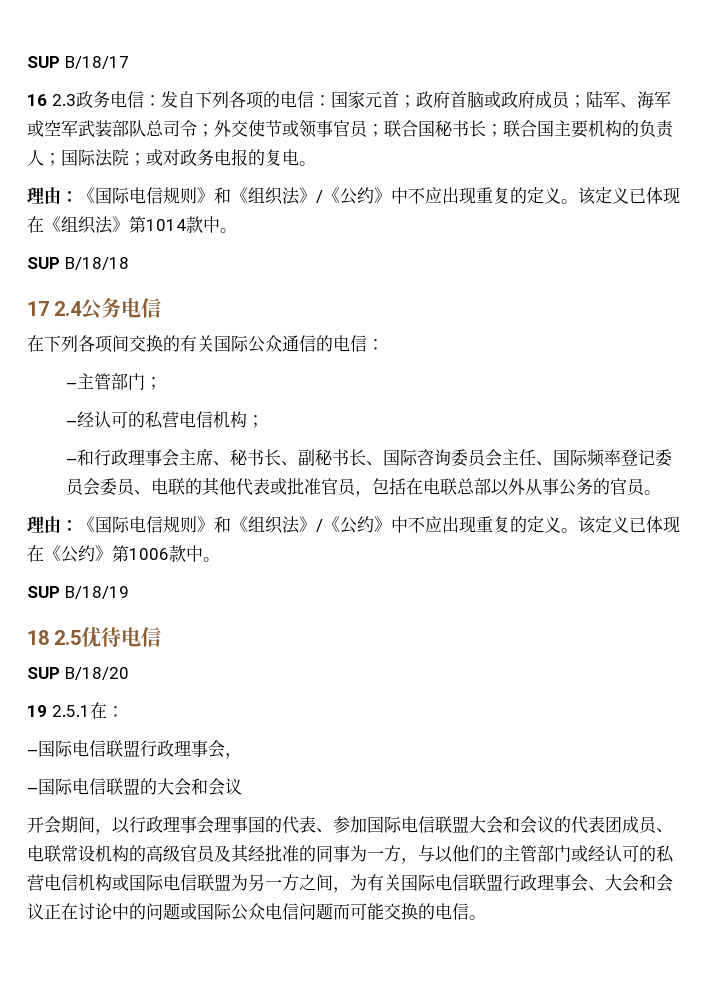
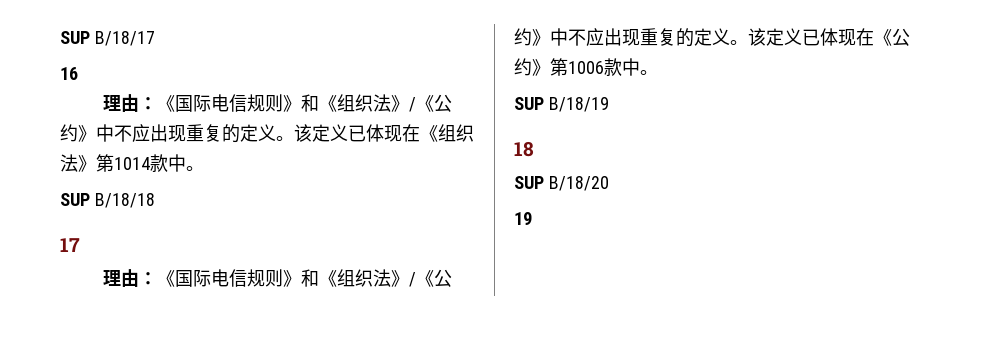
- 16 2.3政务电信：发自下列各项的电信：国家元首；政府首脑或政府成员；陆军、海军或空军武装部队总司令；外交使节或领事官员；联合国秘书长；联合国主要机构的负责人；国际法院；或对政务电报的复电。
+ 16
- 17 2.4公务电信
- 在下列各项间交换的有关国际公众通信的电信：
- –主管部门；
- –经认可的私营电信机构；
- –和行政理事会主席、秘书长、副秘书长、国际咨询委员会主任、国际频率登记委员会委员、电联的其他代表或批准官员，包括在电联总部以外从事公务的官员。
+ 17
- 18 2.5优待电信
+ 18
- 19 2.5.1在：
- –国际电信联盟行政理事会，
- –国际电信联盟的大会和会议
- 开会期间，以行政理事会理事国的代表、参加国际电信联盟大会和会议的代表团成员、电联常设机构的高级官员及其经批准的同事为一方，与以他们的主管部门或经认可的私营电信机构或国际电信联盟为另一方之间，为有关国际电信联盟行政理事会、大会和会议正在讨论中的问题或国际公众电信问题而可能交换的电信。
+ 19

